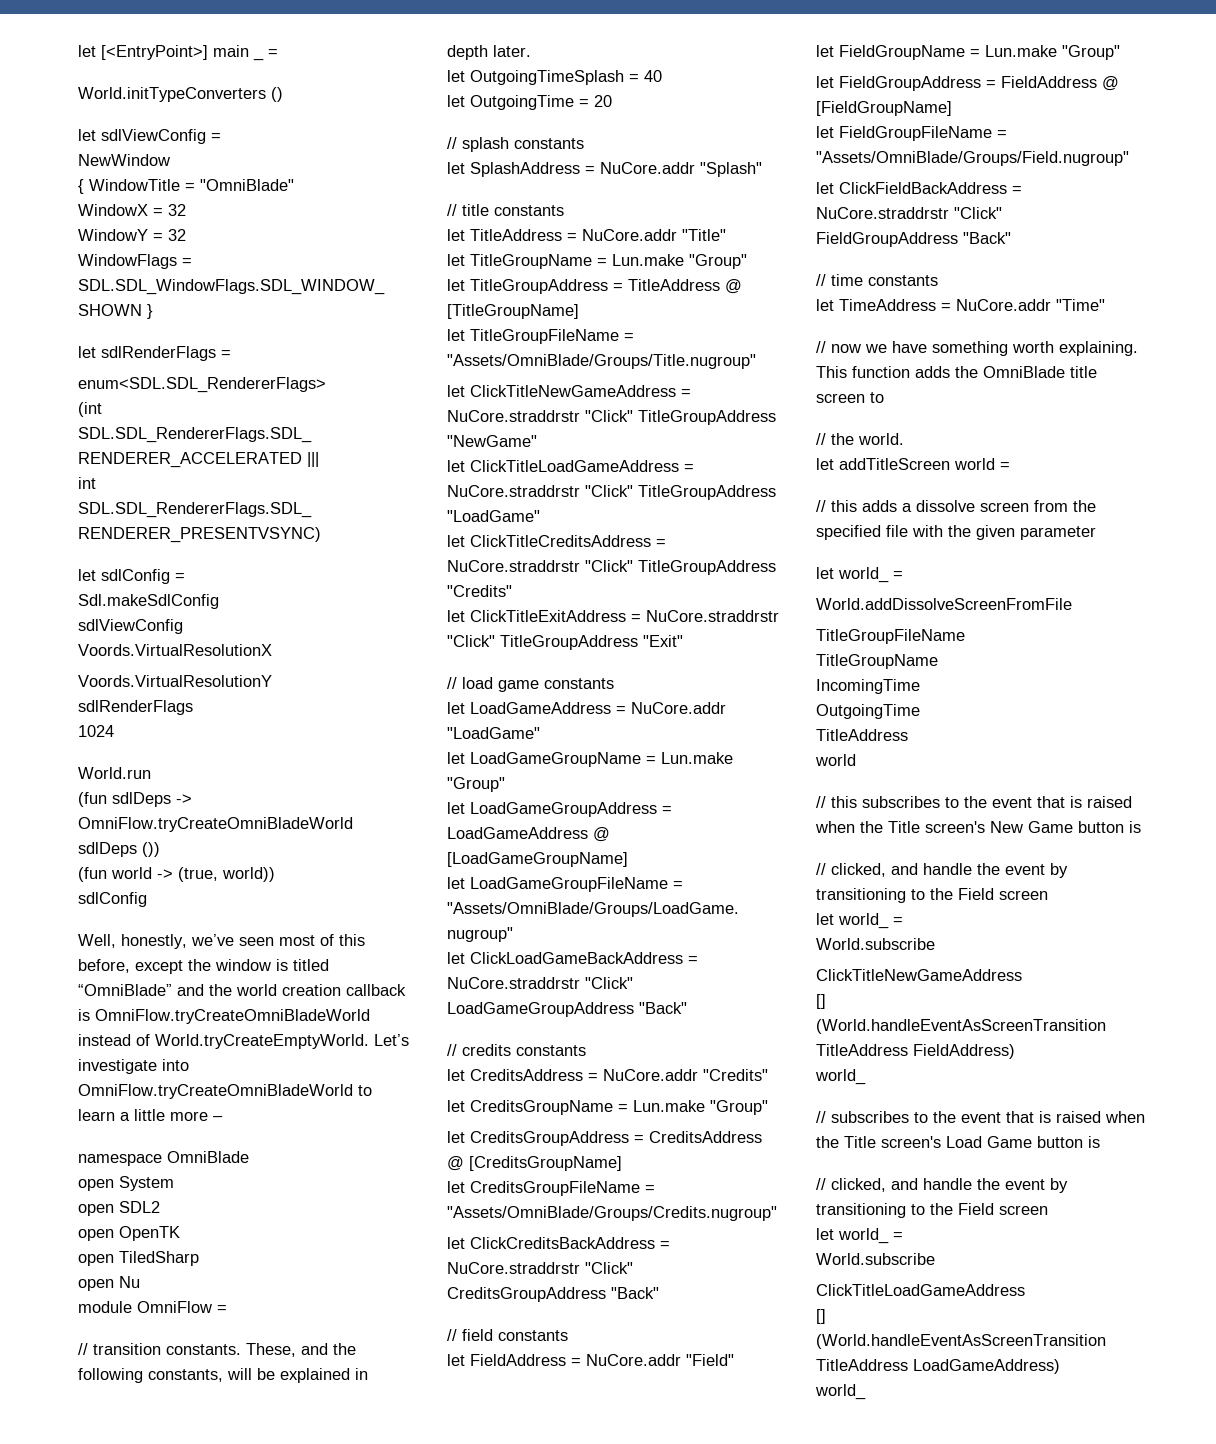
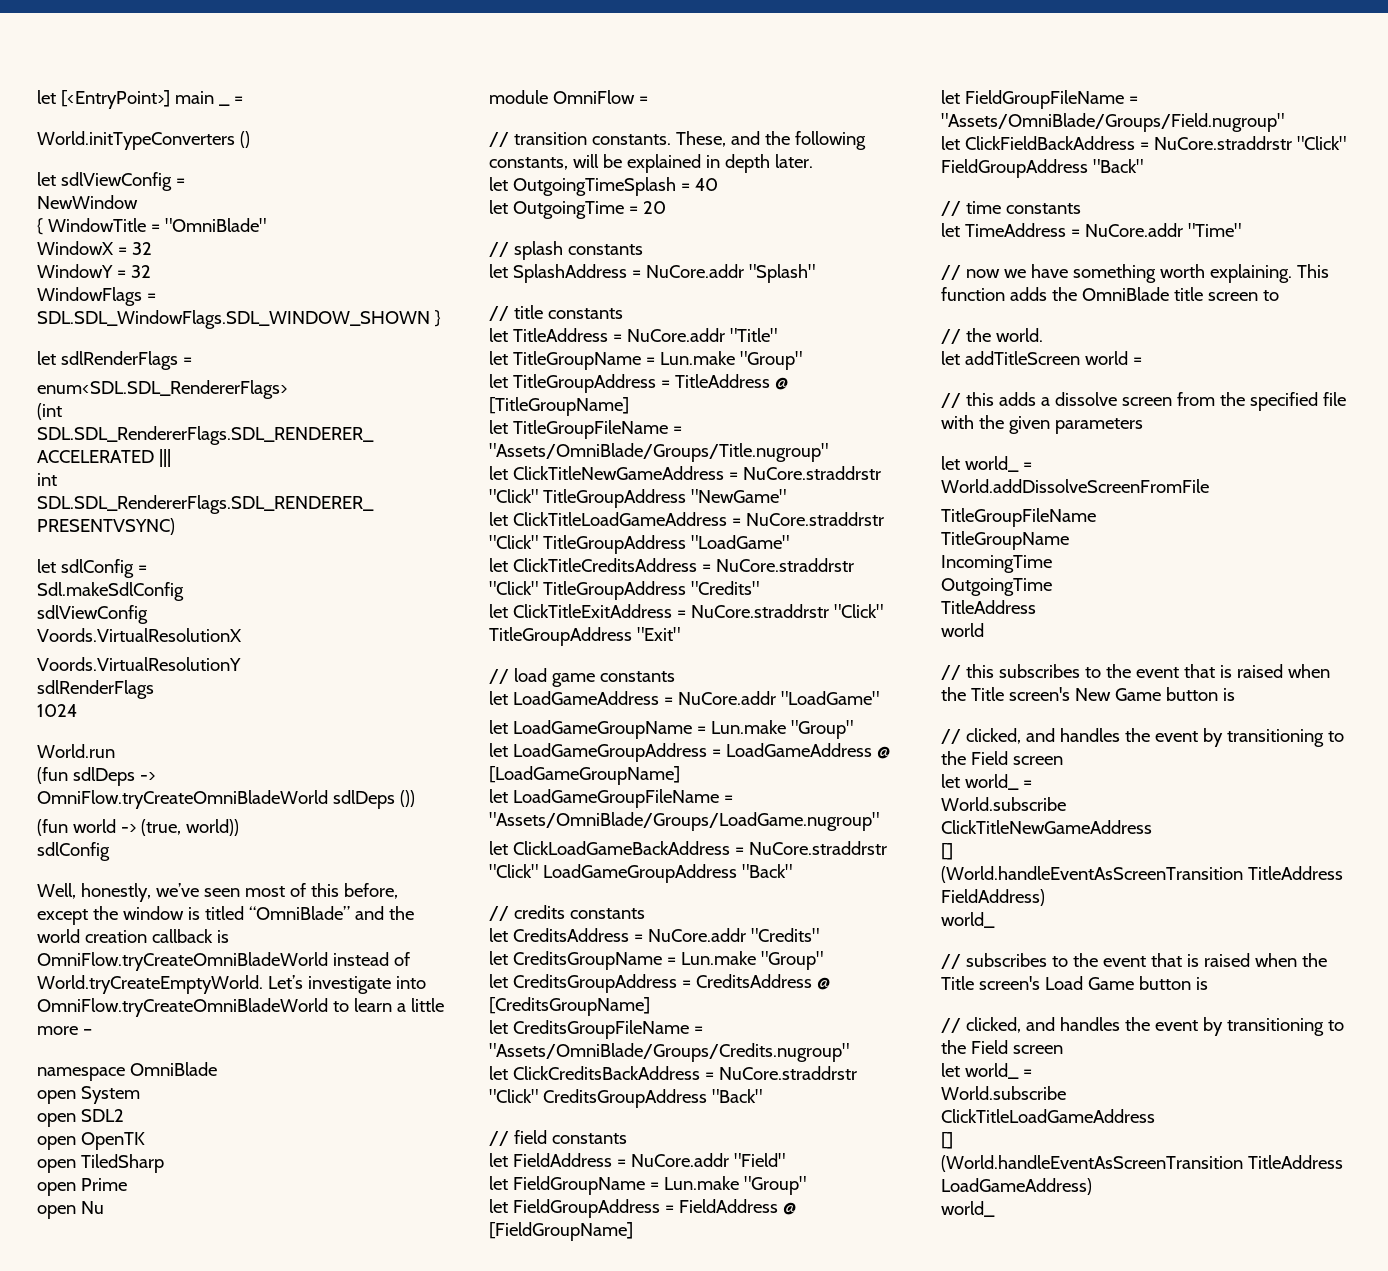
+ open Prime
- // this adds a dissolve screen from the specified file with the given parameter
+ // this adds a dissolve screen from the specified file with the given parameters
  // this subscribes to the event that is raised when the Title screen's New Game button is
- // clicked, and handle the event by transitioning to the Field screen
+ // clicked, and handles the event by transitioning to the Field screen
  // subscribes to the event that is raised when the Title screen's Load Game button is
- // clicked, and handle the event by transitioning to the Field screen
+ // clicked, and handles the event by transitioning to the Field screen

